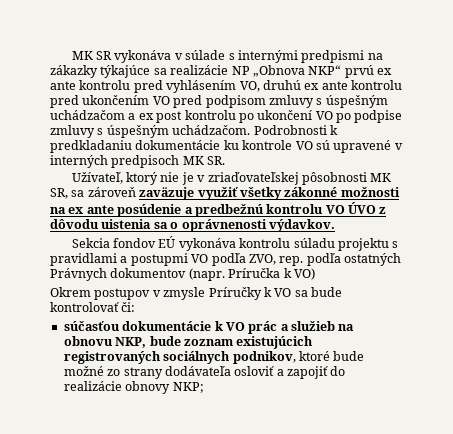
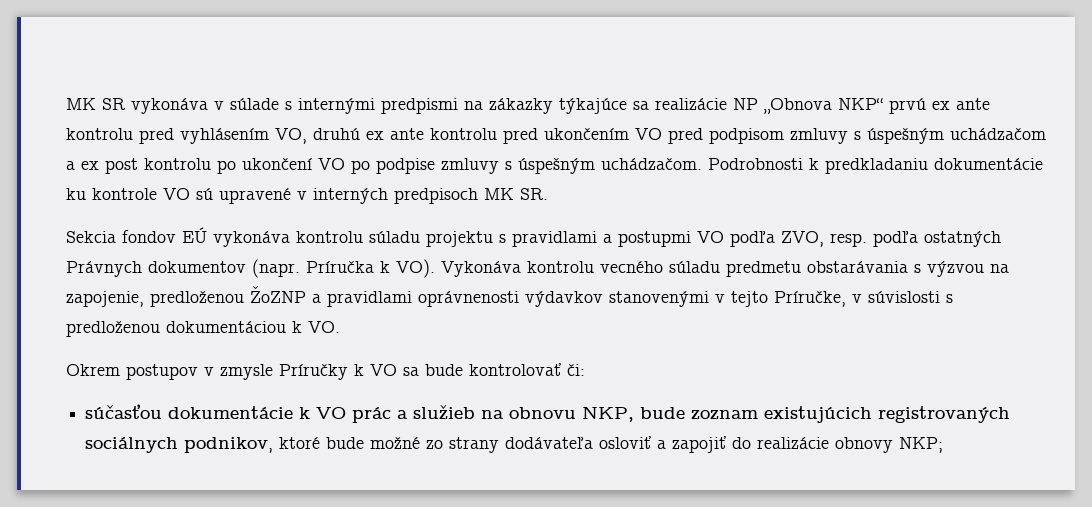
- Užívateľ, ktorý nie je v zriaďovateľskej pôsobnosti MK SR, sa zároveň zaväzuje využiť všetky zákonné možnosti na ex ante posúdenie a predbežnú kontrolu VO ÚVO z dôvodu uistenia sa o oprávnenosti výdavkov.
- Sekcia fondov EÚ vykonáva kontrolu súladu projektu s pravidlami a postupmi VO podľa ZVO, rep. podľa ostatných Právnych dokumentov (napr.
+ Sekcia fondov EÚ vykonáva kontrolu súladu projektu s pravidlami a postupmi VO podľa ZVO, resp. podľa ostatných Právnych dokumentov (napr.
- Príručka k VO)
+ Príručka k VO). Vykonáva kontrolu vecného súladu predmetu obstarávania s výzvou na zapojenie, predloženou ŽoZNP a pravidlami oprávnenosti výdavkov stanovenými v tejto Príručke, v súvislosti s predloženou dokumentáciou k VO.

